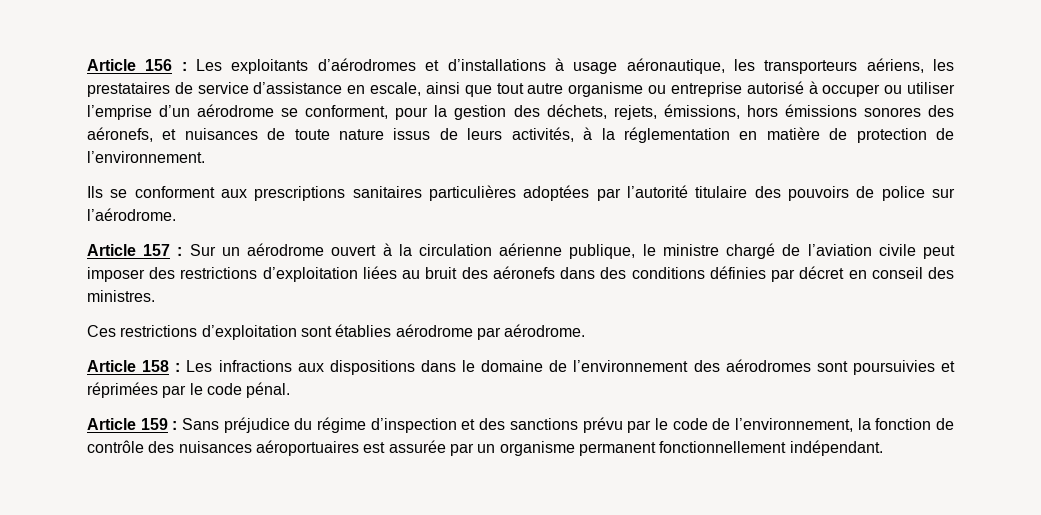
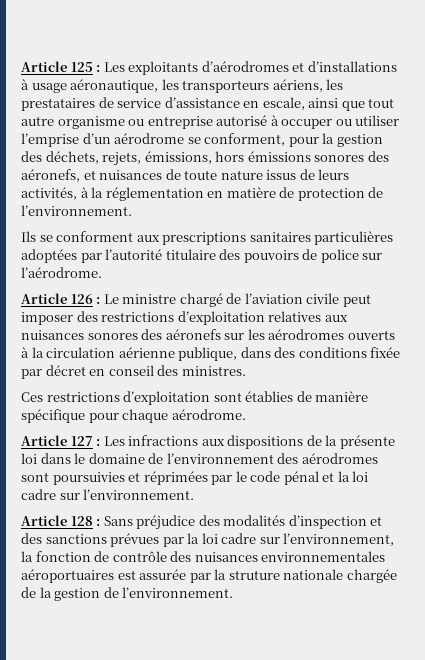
- Article 156 :
+ Article 125 :
- Article 157 : Sur un aérodrome ouvert à la circulation aérienne publique, le ministre chargé de l’aviation civile peut imposer des restrictions d’exploitation liées au bruit des aéronefs dans des conditions définies par décret en conseil des ministres.
+ Article 126 : Le ministre chargé de l’aviation civile peut imposer des restrictions d’exploitation relatives aux nuisances sonores des aéronefs sur les aérodromes ouverts à la circulation aérienne publique, dans des conditions fixée par décret en conseil des ministres.
- Ces restrictions d’exploitation sont établies aérodrome par aérodrome.
+ Ces restrictions d’exploitation sont établies de manière spécifique pour chaque aérodrome.
- Article 158 : Les infractions aux dispositions dans le domaine de l’environnement des aérodromes sont poursuivies et réprimées par le code pénal.
- Article 159 : Sans préjudice du régime d’inspection et des sanctions prévu par le code de l’environnement, la fonction de contrôle des nuisances aéroportuaires est assurée par un organisme permanent fonctionnellement indépendant.
+ Article 127 : Les infractions aux dispositions de la présente loi dans le domaine de l’environnement des aérodromes sont poursuivies et réprimées par le code pénal et la loi cadre sur l’environnement.
+ Article 128 : Sans préjudice des modalités d’inspection et des sanctions prévues par la loi cadre sur l’environnement, la fonction de contrôle des nuisances environnementales aéroportuaires est assurée par la struture nationale chargée de la gestion de l’environnement.

